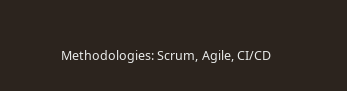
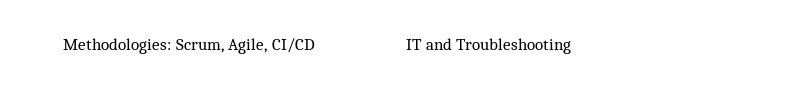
+ IT and Troubleshooting

